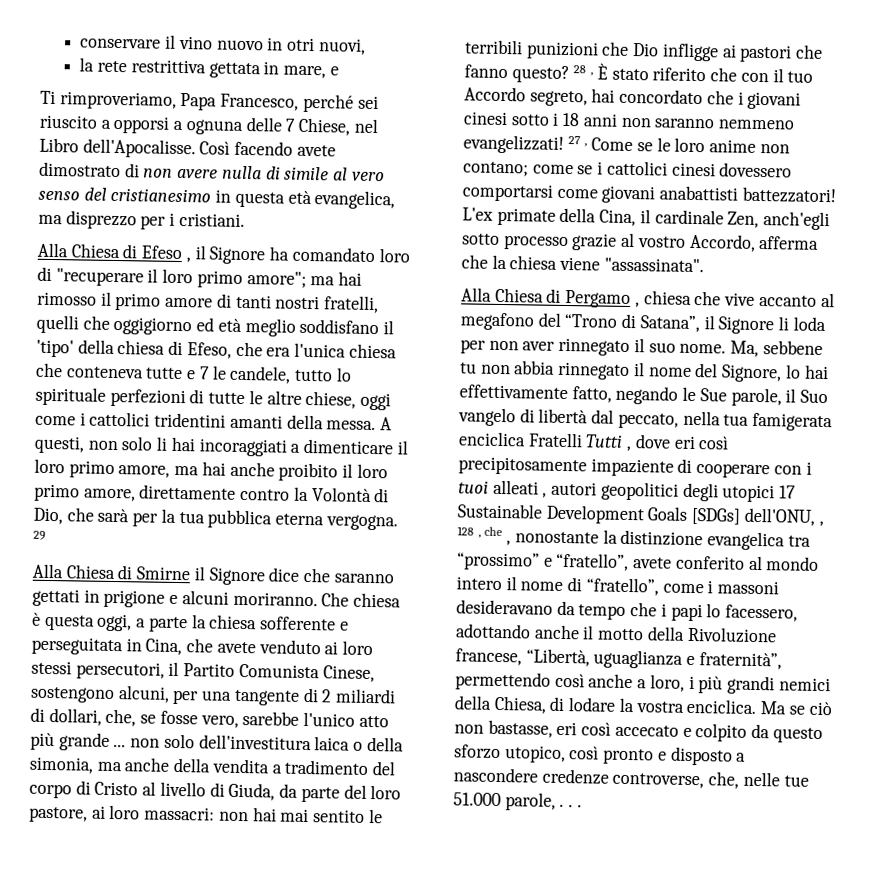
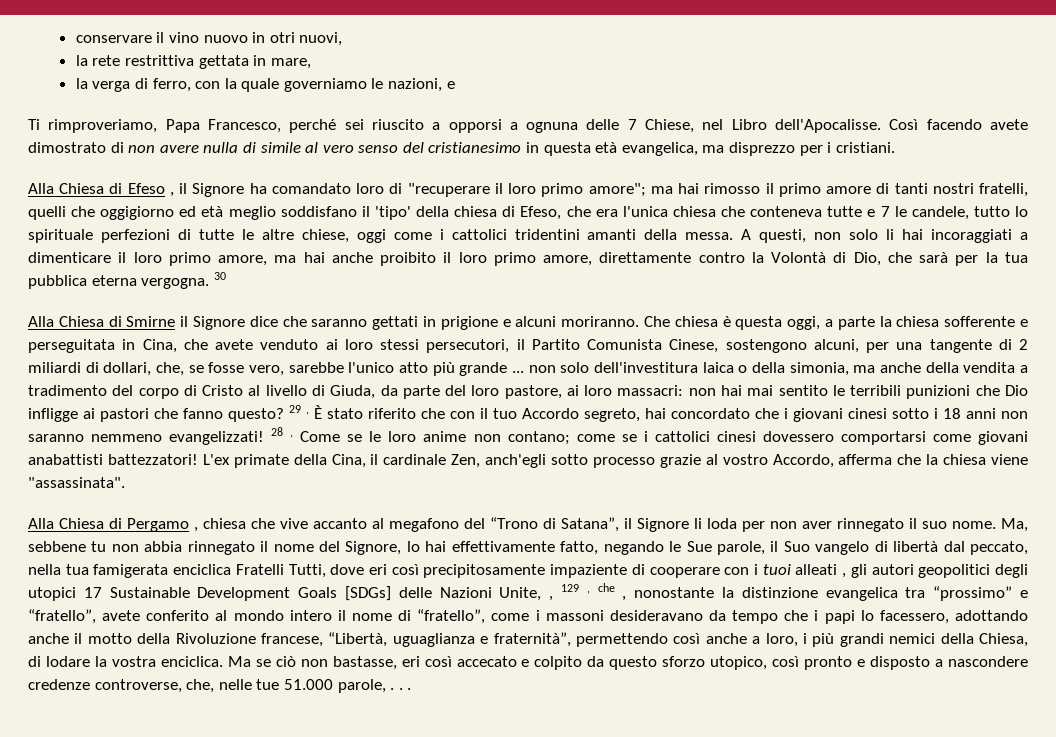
- la rete restrittiva gettata in mare, e
+ la rete restrittiva gettata in mare,
+ la verga di ferro, con la quale governiamo le nazioni, e
- 29
+ 30
- 28 , È stato riferito che con il tuo Accordo segreto, hai concordato che i giovani cinesi sotto i 18 anni non saranno nemmeno evangelizzati!
+ 29 , È stato riferito che con il tuo Accordo segreto, hai concordato che i giovani cinesi sotto i 18 anni non saranno nemmeno evangelizzati!
- 27 , Come se le loro anime non contano; come se i cattolici cinesi dovessero comportarsi come giovani anabattisti battezzatori!
+ 28 , Come se le loro anime non contano; come se i cattolici cinesi dovessero comportarsi come giovani anabattisti battezzatori!
- Ma, sebbene tu non abbia rinnegato il nome del Signore, lo hai effettivamente fatto, negando le Sue parole, il Suo vangelo di libertà dal peccato, nella tua famigerata enciclica Fratelli Tutti , dove eri così precipitosamente impaziente di cooperare con i tuoi alleati , autori geopolitici degli utopici 17 Sustainable Development Goals [SDGs] dell'ONU, , 128 , che , nonostante la distinzione evangelica tra “prossimo” e “fratello”, avete conferito al mondo intero il nome di “fratello”, come i massoni desideravano da tempo che i papi lo facessero, adottando anche il motto della Rivoluzione francese, “Libertà, uguaglianza e fraternità”, permettendo così anche a loro, i più grandi nemici della Chiesa, di lodare la vostra enciclica.
+ Ma, sebbene tu non abbia rinnegato il nome del Signore, lo hai effettivamente fatto, negando le Sue parole, il Suo vangelo di libertà dal peccato, nella tua famigerata enciclica Fratelli Tutti, dove eri così precipitosamente impaziente di cooperare con i tuoi alleati , gli autori geopolitici degli utopici 17 Sustainable Development Goals [SDGs] delle Nazioni Unite, , 129 , che , nonostante la distinzione evangelica tra “prossimo” e “fratello”, avete conferito al mondo intero il nome di “fratello”, come i massoni desideravano da tempo che i papi lo facessero, adottando anche il motto della Rivoluzione francese, “Libertà, uguaglianza e fraternità”, permettendo così anche a loro, i più grandi nemici della Chiesa, di lodare la vostra enciclica.

